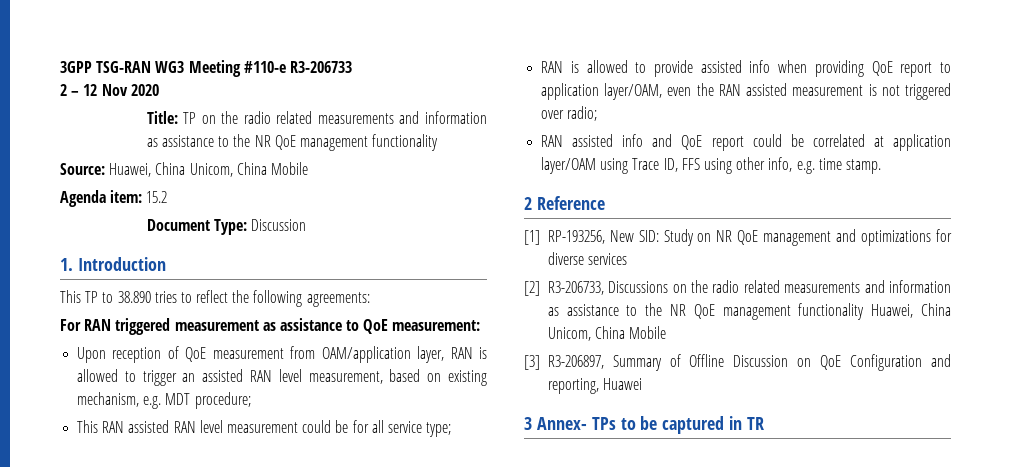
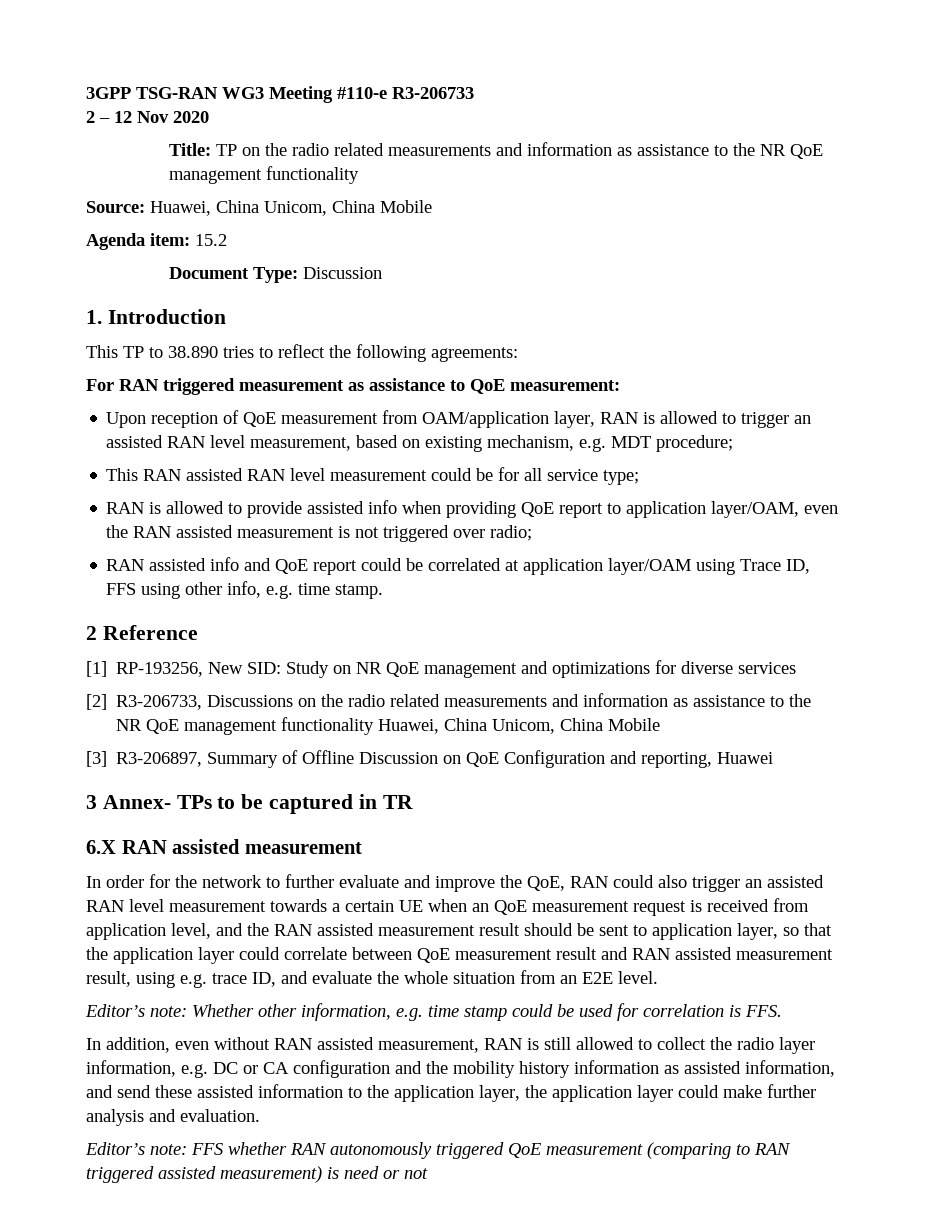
+ 6.X RAN assisted measurement
+ In order for the network to further evaluate and improve the QoE, RAN could also trigger an assisted RAN level measurement towards a certain UE when an QoE measurement request is received from application level, and the RAN assisted measurement result should be sent to application layer, so that the application layer could correlate between QoE measurement result and RAN assisted measurement result, using e.g. trace ID, and evaluate the whole situation from an E2E level.
+ Editor’s note: Whether other information, e.g. time stamp could be used for correlation is FFS.
+ In addition, even without RAN assisted measurement, RAN is still allowed to collect the radio layer information, e.g. DC or CA configuration and the mobility history information as assisted information, and send these assisted information to the application layer, the application layer could make further analysis and evaluation.
+ Editor’s note: FFS whether RAN autonomously triggered QoE measurement (comparing to RAN triggered assisted measurement) is need or not

